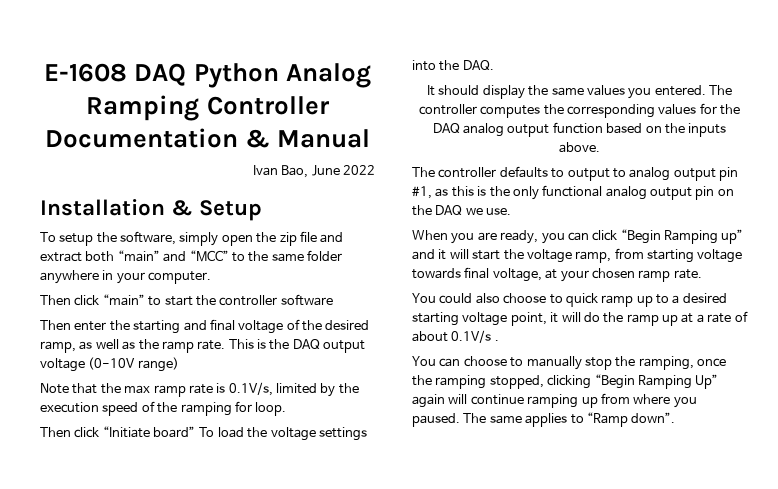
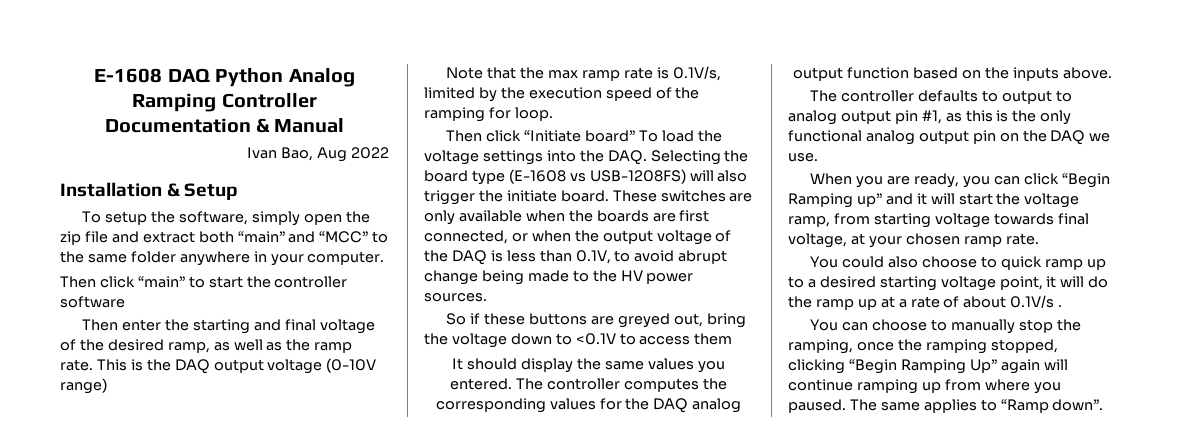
- Ivan Bao, June 2022
+ Ivan Bao, Aug 2022
- Then click “Initiate board” To load the voltage settings into the DAQ.
+ Then click “Initiate board” To load the voltage settings into the DAQ. Selecting the board type (E-1608 vs USB-1208FS) will also trigger the initiate board. These switches are only available when the boards are first connected, or when the output voltage of the DAQ is less than 0.1V, to avoid abrupt change being made to the HV power sources.
+ So if these buttons are greyed out, bring the voltage down to <0.1V to access them

